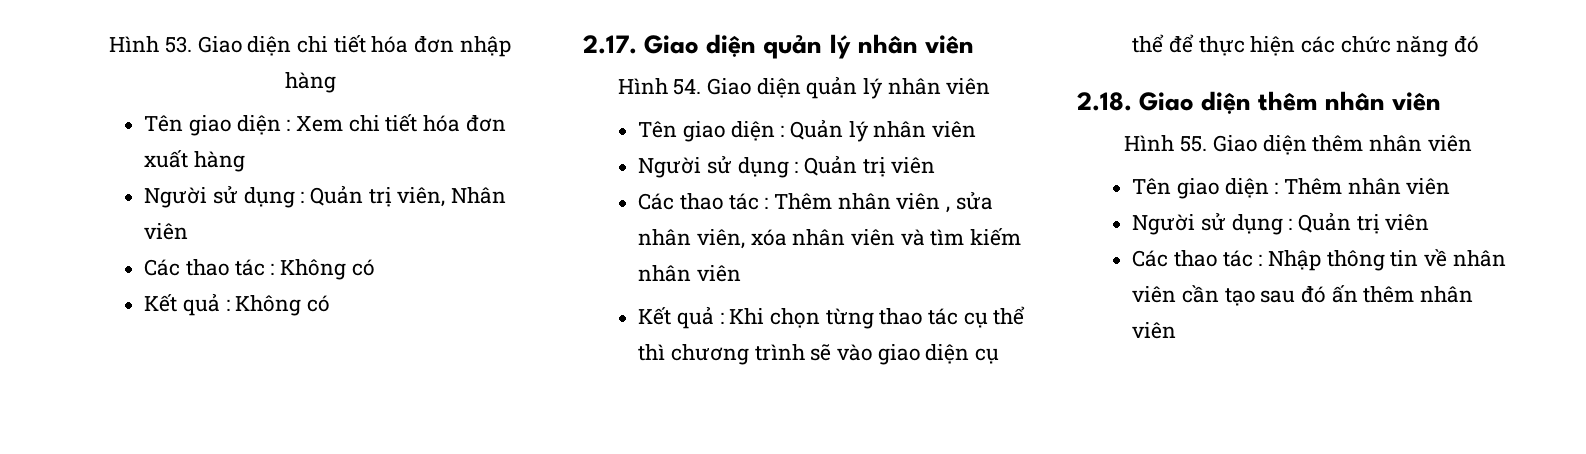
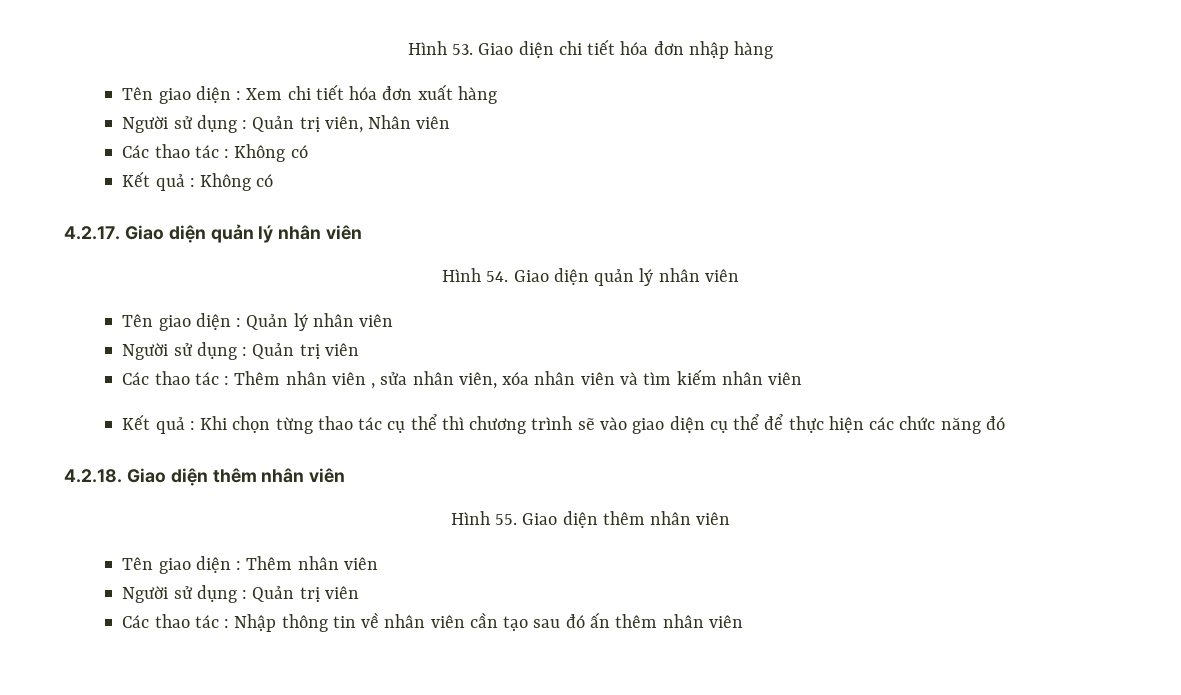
- 2.17. Giao diện quản lý nhân viên
+ 4.2.17. Giao diện quản lý nhân viên
- 2.18. Giao diện thêm nhân viên
+ 4.2.18. Giao diện thêm nhân viên

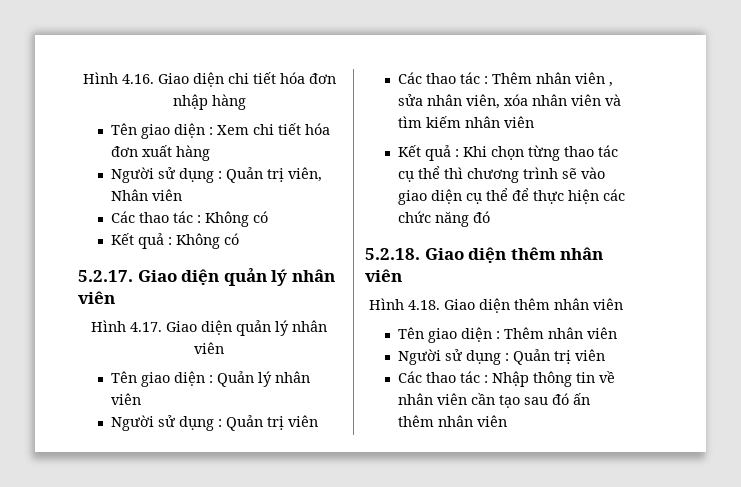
- Hình 53. Giao diện chi tiết hóa đơn nhập hàng
+ Hình 4.16. Giao diện chi tiết hóa đơn nhập hàng
- 4.2.17. Giao diện quản lý nhân viên
+ 5.2.17. Giao diện quản lý nhân viên
- Hình 54. Giao diện quản lý nhân viên
+ Hình 4.17. Giao diện quản lý nhân viên
- 4.2.18. Giao diện thêm nhân viên
+ 5.2.18. Giao diện thêm nhân viên
- Hình 55. Giao diện thêm nhân viên
+ Hình 4.18. Giao diện thêm nhân viên

